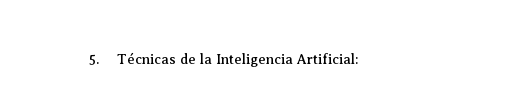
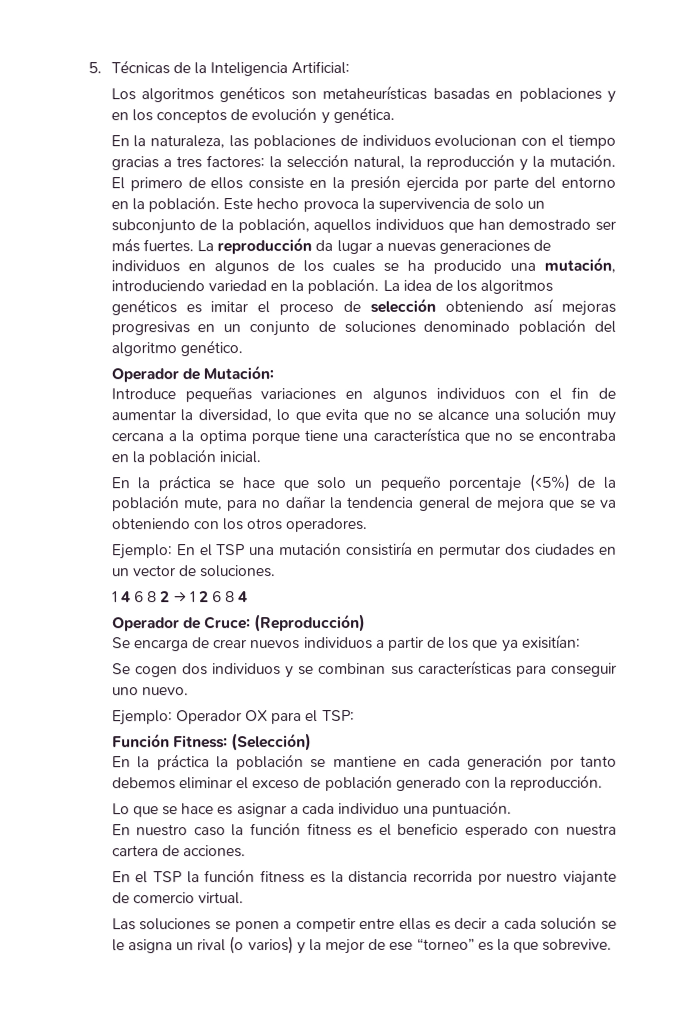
+ Los algoritmos genéticos son metaheurísticas basadas en poblaciones y en los conceptos de evolución y genética.
+ En la naturaleza, las poblaciones de individuos evolucionan con el tiempo gracias a tres factores: la selección natural, la reproducción y la mutación. El primero de ellos consiste en la presión ejercida por parte del entorno en la población. Este hecho provoca la supervivencia de solo un subconjunto de la población, aquellos individuos que han demostrado ser más fuertes. La reproducción da lugar a nuevas generaciones de individuos en algunos de los cuales se ha producido una mutación, introduciendo variedad en la población. La idea de los algoritmos genéticos es imitar el proceso de selección obteniendo así mejoras progresivas en un conjunto de soluciones denominado población del algoritmo genético.
+ Operador de Mutación:
+ Introduce pequeñas variaciones en algunos individuos con el fin de aumentar la diversidad, lo que evita que no se alcance una solución muy cercana a la optima porque tiene una característica que no se encontraba en la población inicial.
+ En la práctica se hace que solo un pequeño porcentaje (<5%) de la población mute, para no dañar la tendencia general de mejora que se va obteniendo con los otros operadores.
+ Ejemplo: En el TSP una mutación consistiría en permutar dos ciudades en un vector de soluciones.
+ 1 4 6 8 2 → 1 2 6 8 4
+ Operador de Cruce: (Reproducción)
+ Se encarga de crear nuevos individuos a partir de los que ya exisitían:
+ Se cogen dos individuos y se combinan sus características para conseguir uno nuevo.
+ Ejemplo: Operador OX para el TSP:
+ Función Fitness: (Selección)
+ En la práctica la población se mantiene en cada generación por tanto debemos eliminar el exceso de población generado con la reproducción.
+ Lo que se hace es asignar a cada individuo una puntuación.
+ En nuestro caso la función fitness es el beneficio esperado con nuestra cartera de acciones.
+ En el TSP la función fitness es la distancia recorrida por nuestro viajante de comercio virtual.
+ Las soluciones se ponen a competir entre ellas es decir a cada solución se le asigna un rival (o varios) y la mejor de ese “torneo” es la que sobrevive.

